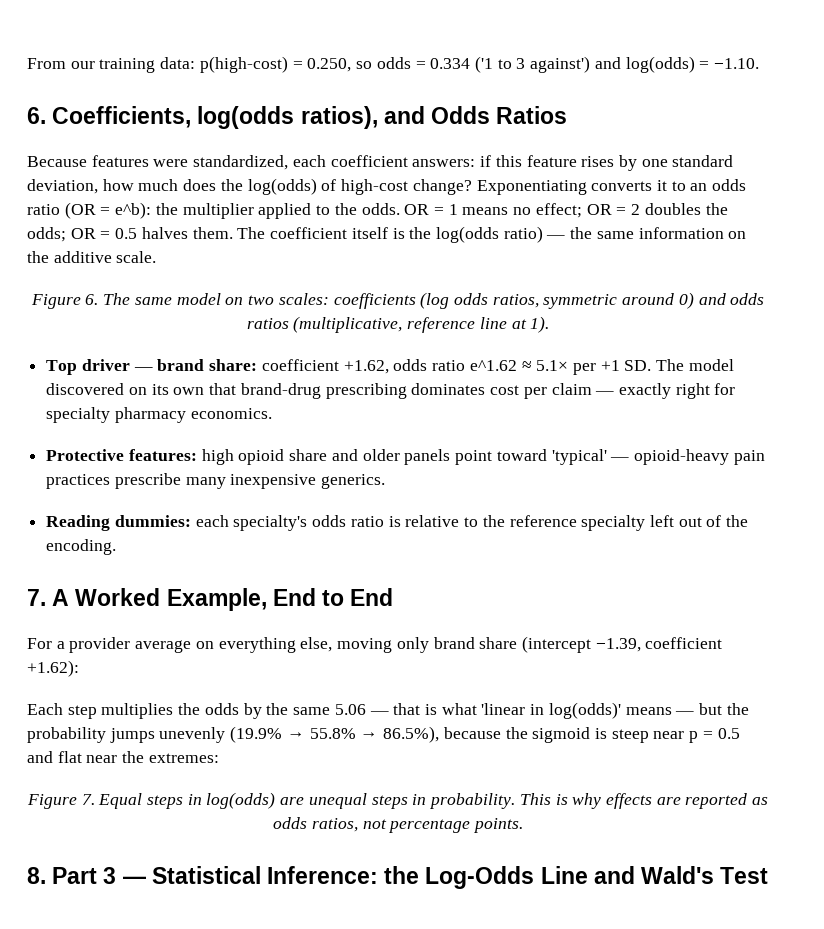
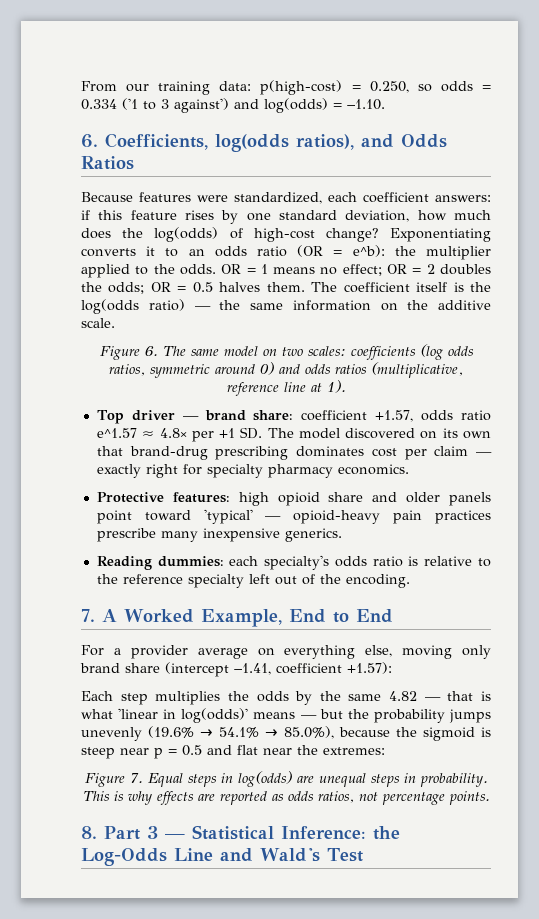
- Top driver — brand share: coefficient +1.62, odds ratio e^1.62 ≈ 5.1× per +1 SD. The model discovered on its own that brand-drug prescribing dominates cost per claim — exactly right for specialty pharmacy economics.
+ Top driver — brand share: coefficient +1.57, odds ratio e^1.57 ≈ 4.8× per +1 SD. The model discovered on its own that brand-drug prescribing dominates cost per claim — exactly right for specialty pharmacy economics.
- For a provider average on everything else, moving only brand share (intercept −1.39, coefficient +1.62):
+ For a provider average on everything else, moving only brand share (intercept −1.41, coefficient +1.57):
- Each step multiplies the odds by the same 5.06 — that is what 'linear in log(odds)' means — but the probability jumps unevenly (19.9% → 55.8% → 86.5%), because the sigmoid is steep near p = 0.5 and flat near the extremes:
+ Each step multiplies the odds by the same 4.82 — that is what 'linear in log(odds)' means — but the probability jumps unevenly (19.6% → 54.1% → 85.0%), because the sigmoid is steep near p = 0.5 and flat near the extremes:

